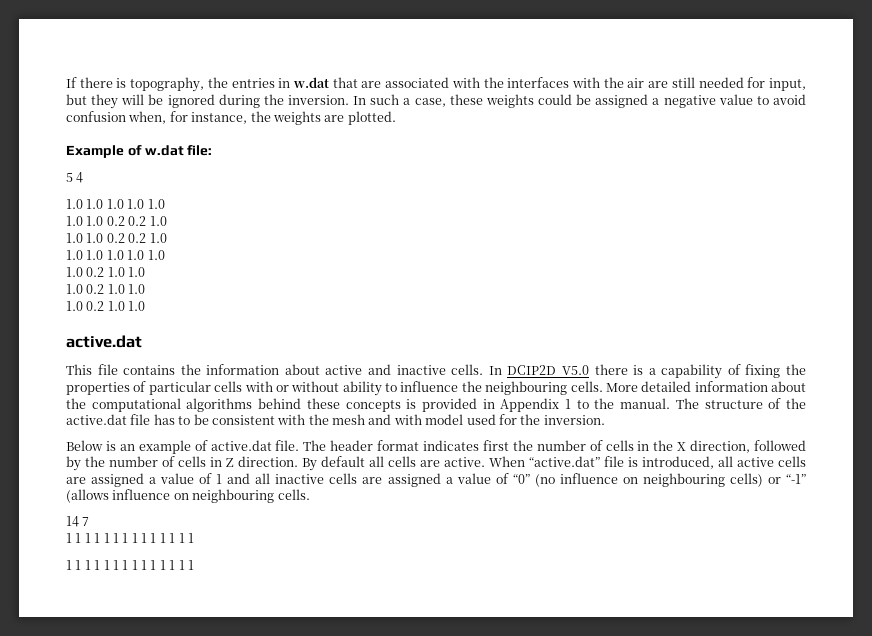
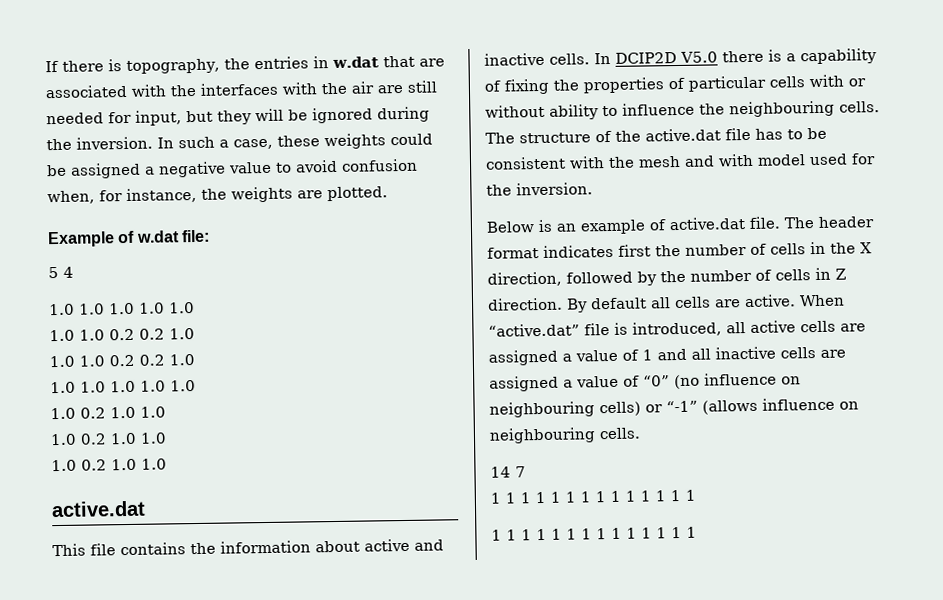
- More detailed information about the computational algorithms behind these concepts is provided in Appendix 1 to the manual.

